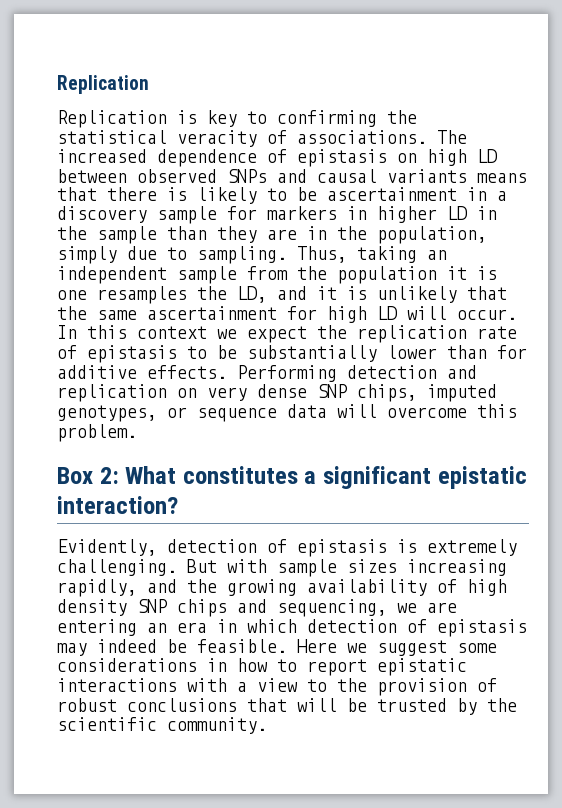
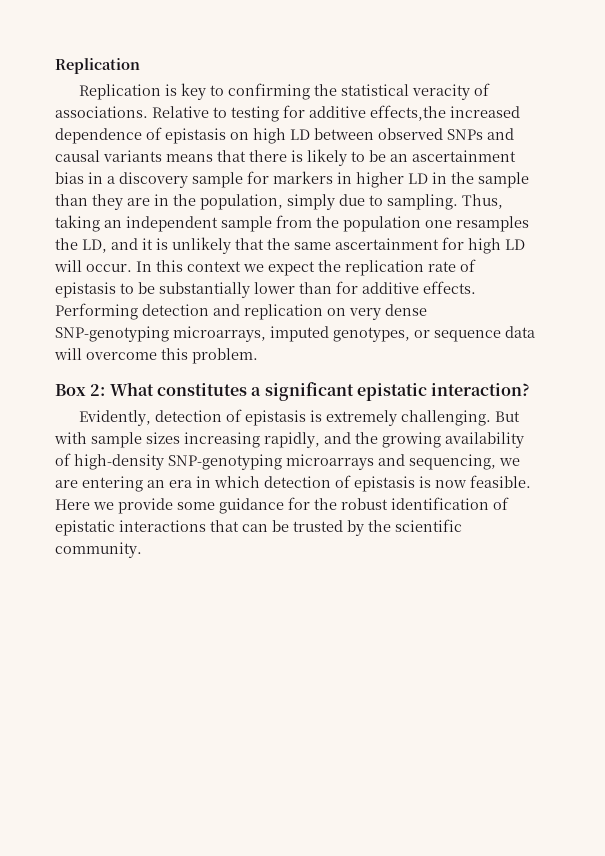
- The increased dependence of epistasis on high LD between observed SNPs and causal variants means that there is likely to be ascertainment in a discovery sample for markers in higher LD in the sample than they are in the population, simply due to sampling.
+ Relative to testing for additive effects,the increased dependence of epistasis on high LD between observed SNPs and causal variants means that there is likely to be an ascertainment bias in a discovery sample for markers in higher LD in the sample than they are in the population, simply due to sampling.
- Thus, taking an independent sample from the population it is one resamples the LD, and it is unlikely that the same ascertainment for high LD will occur.
+ Thus, taking an independent sample from the population one resamples the LD, and it is unlikely that the same ascertainment for high LD will occur.
- Performing detection and replication on very dense SNP chips, imputed genotypes, or sequence data will overcome this problem.
+ Performing detection and replication on very dense SNP-genotyping microarrays, imputed genotypes, or sequence data will overcome this problem.
- But with sample sizes increasing rapidly, and the growing availability of high density SNP chips and sequencing, we are entering an era in which detection of epistasis may indeed be feasible. Here we suggest some considerations in how to report epistatic interactions with a view to the provision of robust conclusions that will be trusted by the scientific community.
+ But with sample sizes increasing rapidly, and the growing availability of high-density SNP-genotyping microarrays and sequencing, we are entering an era in which detection of epistasis is now feasible. Here we provide some guidance for the robust identification of epistatic interactions that can be trusted by the scientific community.

